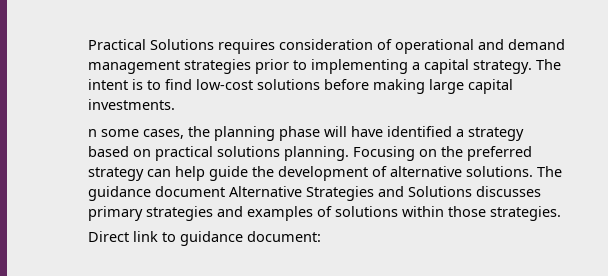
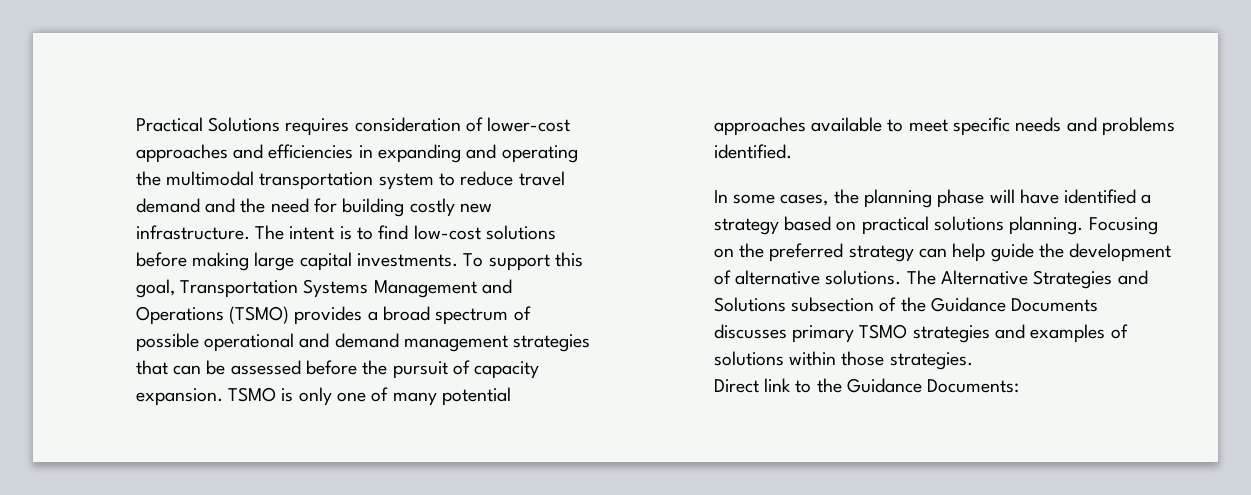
- Practical Solutions requires consideration of operational and demand management strategies prior to implementing a capital strategy.
+ Practical Solutions requires consideration of lower-cost approaches and efficiencies in expanding and operating the multimodal transportation system to reduce travel demand and the need for building costly new infrastructure.
- The intent is to find low-cost solutions before making large capital investments.
- n some cases, the planning phase will have identified a strategy based on practical solutions planning.
+ The intent is to find low-cost solutions before making large capital investments. To support this goal, Transportation Systems Management and Operations (TSMO) provides a broad spectrum of possible operational and demand management strategies that can be assessed before the pursuit of capacity expansion. TSMO is only one of many potential approaches available to meet specific needs and problems identified.
+ In some cases, the planning phase will have identified a strategy based on practical solutions planning.
- The guidance document Alternative Strategies and Solutions discusses primary strategies and examples of solutions within those strategies.
+ The Alternative Strategies and Solutions subsection of the Guidance Documents discusses primary TSMO strategies and examples of solutions within those strategies.
- Direct link to guidance document:
+ Direct link to the Guidance Documents:

